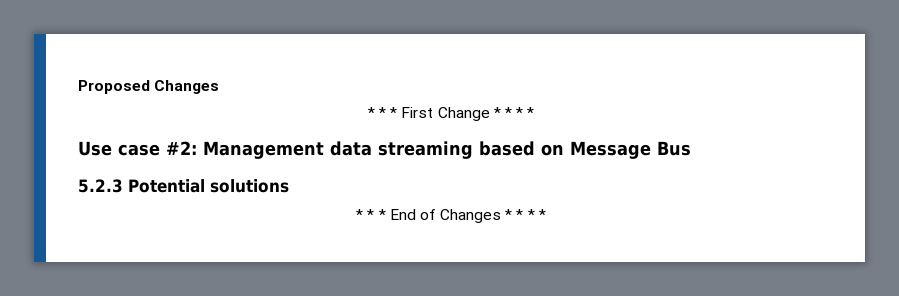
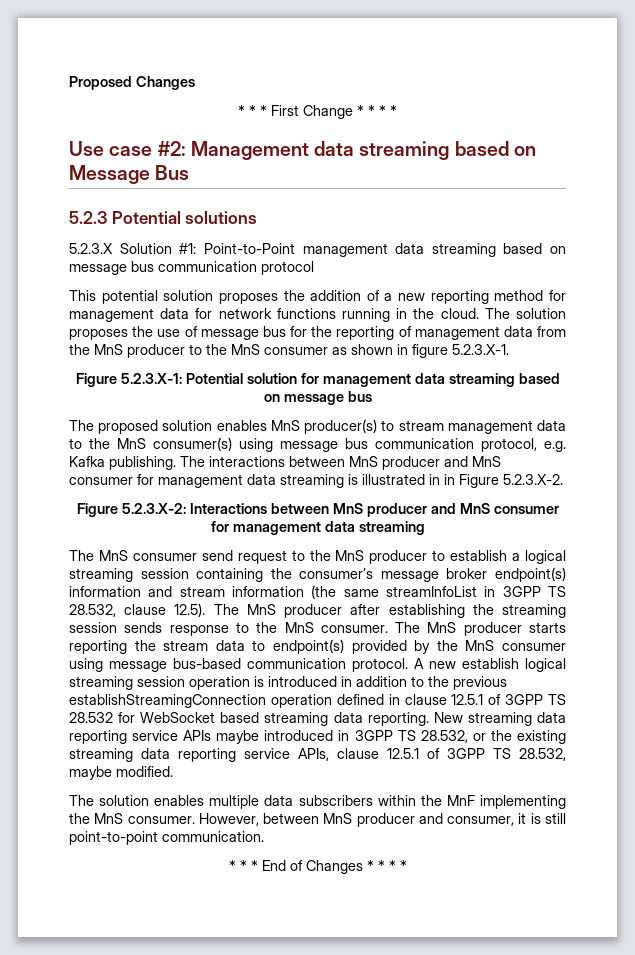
+ 5.2.3.X Solution #1: Point-to-Point management data streaming based on message bus communication protocol
+ This potential solution proposes the addition of a new reporting method for management data for network functions running in the cloud. The solution proposes the use of message bus for the reporting of management data from the MnS producer to the MnS consumer as shown in figure 5.2.3.X-1.
+ Figure 5.2.3.X-1: Potential solution for management data streaming based on message bus
+ The proposed solution enables MnS producer(s) to stream management data to the MnS consumer(s) using message bus communication protocol, e.g. Kafka publishing. The interactions between MnS producer and MnS consumer for management data streaming is illustrated in in Figure 5.2.3.X-2.
+ Figure 5.2.3.X-2: Interactions between MnS producer and MnS consumer for management data streaming
+ The MnS consumer send request to the MnS producer to establish a logical streaming session containing the consumer’s message broker endpoint(s) information and stream information (the same streamInfoList in 3GPP TS 28.532, clause 12.5). The MnS producer after establishing the streaming session sends response to the MnS consumer. The MnS producer starts reporting the stream data to endpoint(s) provided by the MnS consumer using message bus-based communication protocol. A new establish logical streaming session operation is introduced in addition to the previous establishStreamingConnection operation defined in clause 12.5.1 of 3GPP TS 28.532 for WebSocket based streaming data reporting. New streaming data reporting service APIs maybe introduced in 3GPP TS 28.532, or the existing streaming data reporting service APIs, clause 12.5.1 of 3GPP TS 28.532, maybe modified.
+ The solution enables multiple data subscribers within the MnF implementing the MnS consumer. However, between MnS producer and consumer, it is still point-to-point communication.

